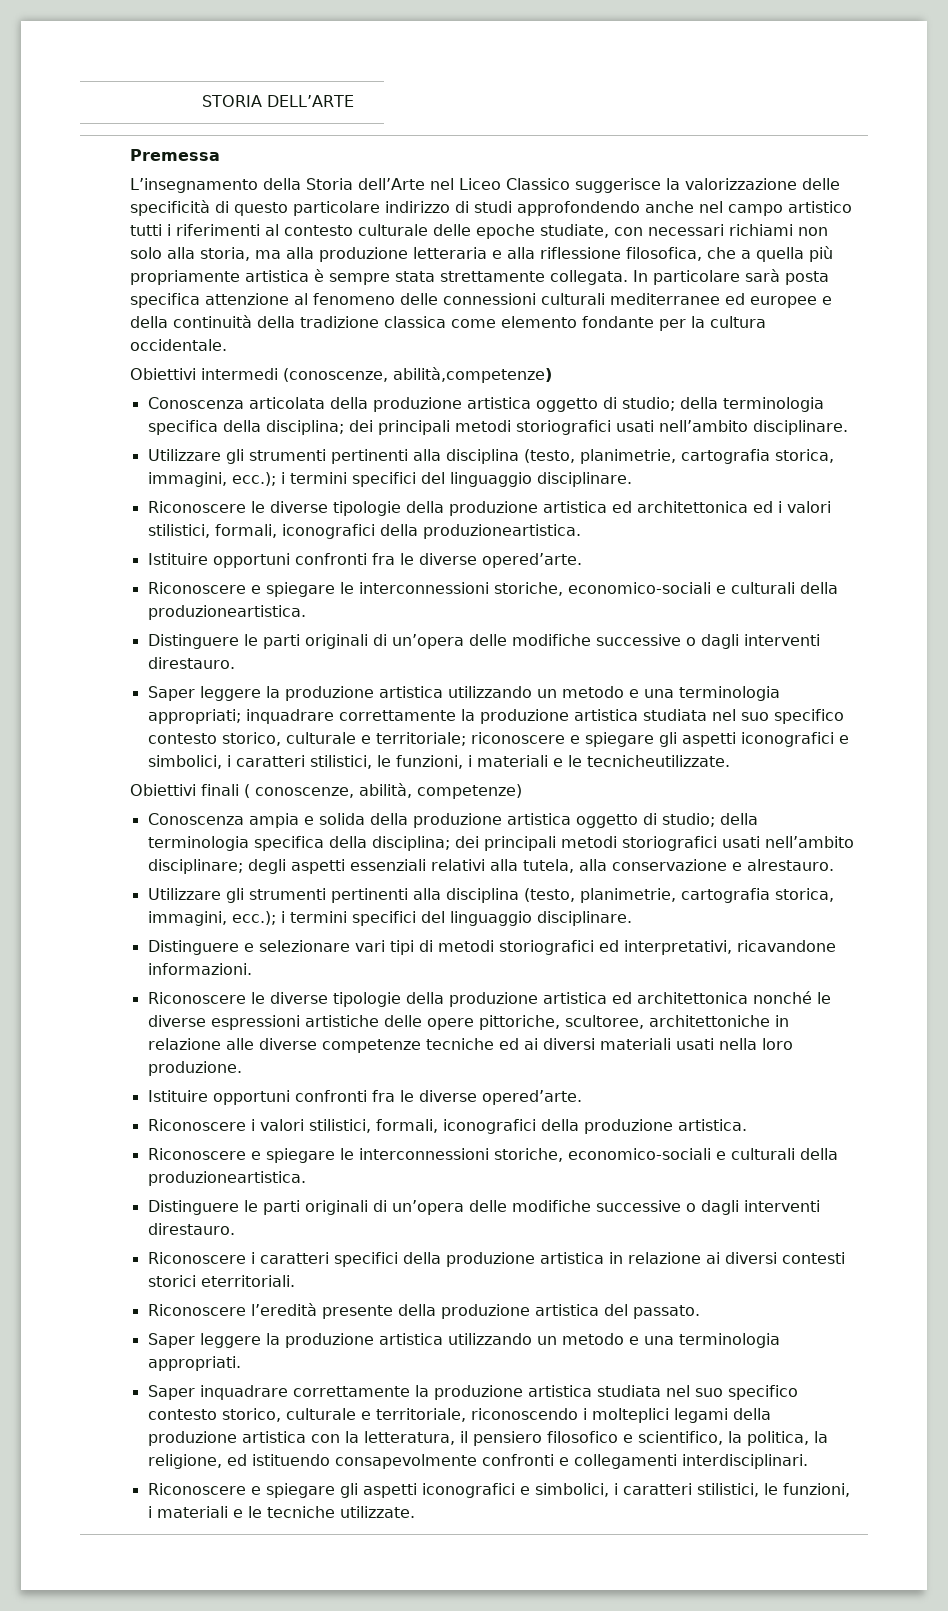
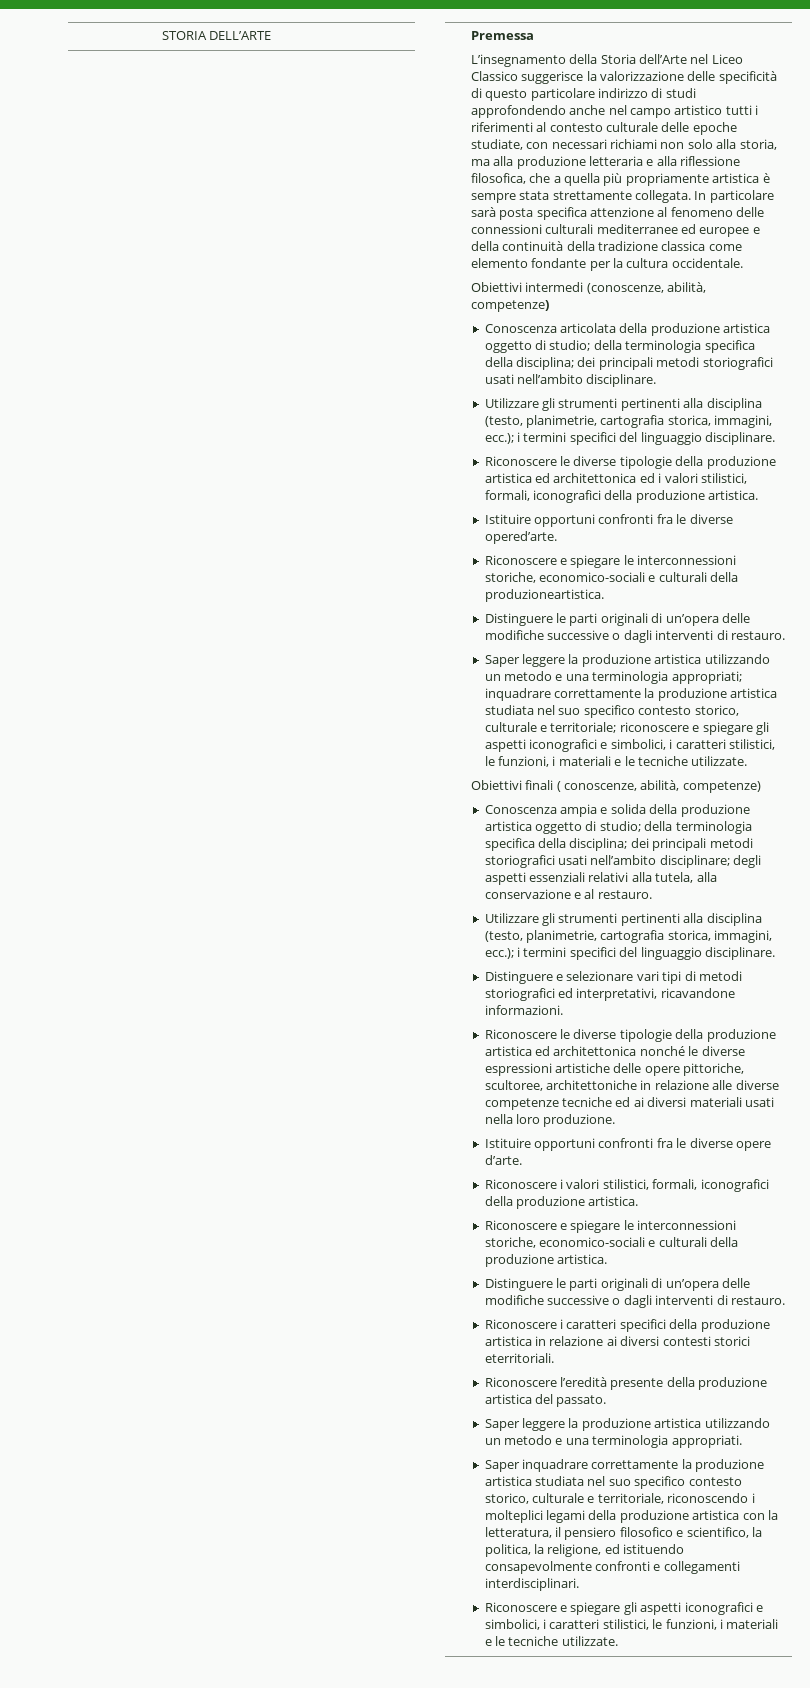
- Obiettivi intermedi (conoscenze, abilità,competenze)
+ Obiettivi intermedi (conoscenze, abilità, competenze)
- Riconoscere le diverse tipologie della produzione artistica ed architettonica ed i valori stilistici, formali, iconografici della produzioneartistica.
+ Riconoscere le diverse tipologie della produzione artistica ed architettonica ed i valori stilistici, formali, iconografici della produzione artistica.
  Istituire opportuni confronti fra le diverse opered’arte.
  Riconoscere e spiegare le interconnessioni storiche, economico-sociali e culturali della produzioneartistica.
- Distinguere le parti originali di un’opera delle modifiche successive o dagli interventi direstauro.
+ Distinguere le parti originali di un’opera delle modifiche successive o dagli interventi di restauro.
- Saper leggere la produzione artistica utilizzando un metodo e una terminologia appropriati; inquadrare correttamente la produzione artistica studiata nel suo specifico contesto storico, culturale e territoriale; riconoscere e spiegare gli aspetti iconografici e simbolici, i caratteri stilistici, le funzioni, i materiali e le tecnicheutilizzate.
+ Saper leggere la produzione artistica utilizzando un metodo e una terminologia appropriati; inquadrare correttamente la produzione artistica studiata nel suo specifico contesto storico, culturale e territoriale; riconoscere e spiegare gli aspetti iconografici e simbolici, i caratteri stilistici, le funzioni, i materiali e le tecniche utilizzate.
- Conoscenza ampia e solida della produzione artistica oggetto di studio; della terminologia specifica della disciplina; dei principali metodi storiografici usati nell’ambito disciplinare; degli aspetti essenziali relativi alla tutela, alla conservazione e alrestauro.
+ Conoscenza ampia e solida della produzione artistica oggetto di studio; della terminologia specifica della disciplina; dei principali metodi storiografici usati nell’ambito disciplinare; degli aspetti essenziali relativi alla tutela, alla conservazione e al restauro.
  Riconoscere le diverse tipologie della produzione artistica ed architettonica nonché le diverse espressioni artistiche delle opere pittoriche, scultoree, architettoniche in relazione alle diverse competenze tecniche ed ai diversi materiali usati nella loro produzione.
- Istituire opportuni confronti fra le diverse opered’arte.
+ Istituire opportuni confronti fra le diverse opere d’arte.
  Riconoscere i valori stilistici, formali, iconografici della produzione artistica.
- Riconoscere e spiegare le interconnessioni storiche, economico-sociali e culturali della produzioneartistica.
- Distinguere le parti originali di un’opera delle modifiche successive o dagli interventi direstauro.
+ Riconoscere e spiegare le interconnessioni storiche, economico-sociali e culturali della produzione artistica.
+ Distinguere le parti originali di un’opera delle modifiche successive o dagli interventi di restauro.

